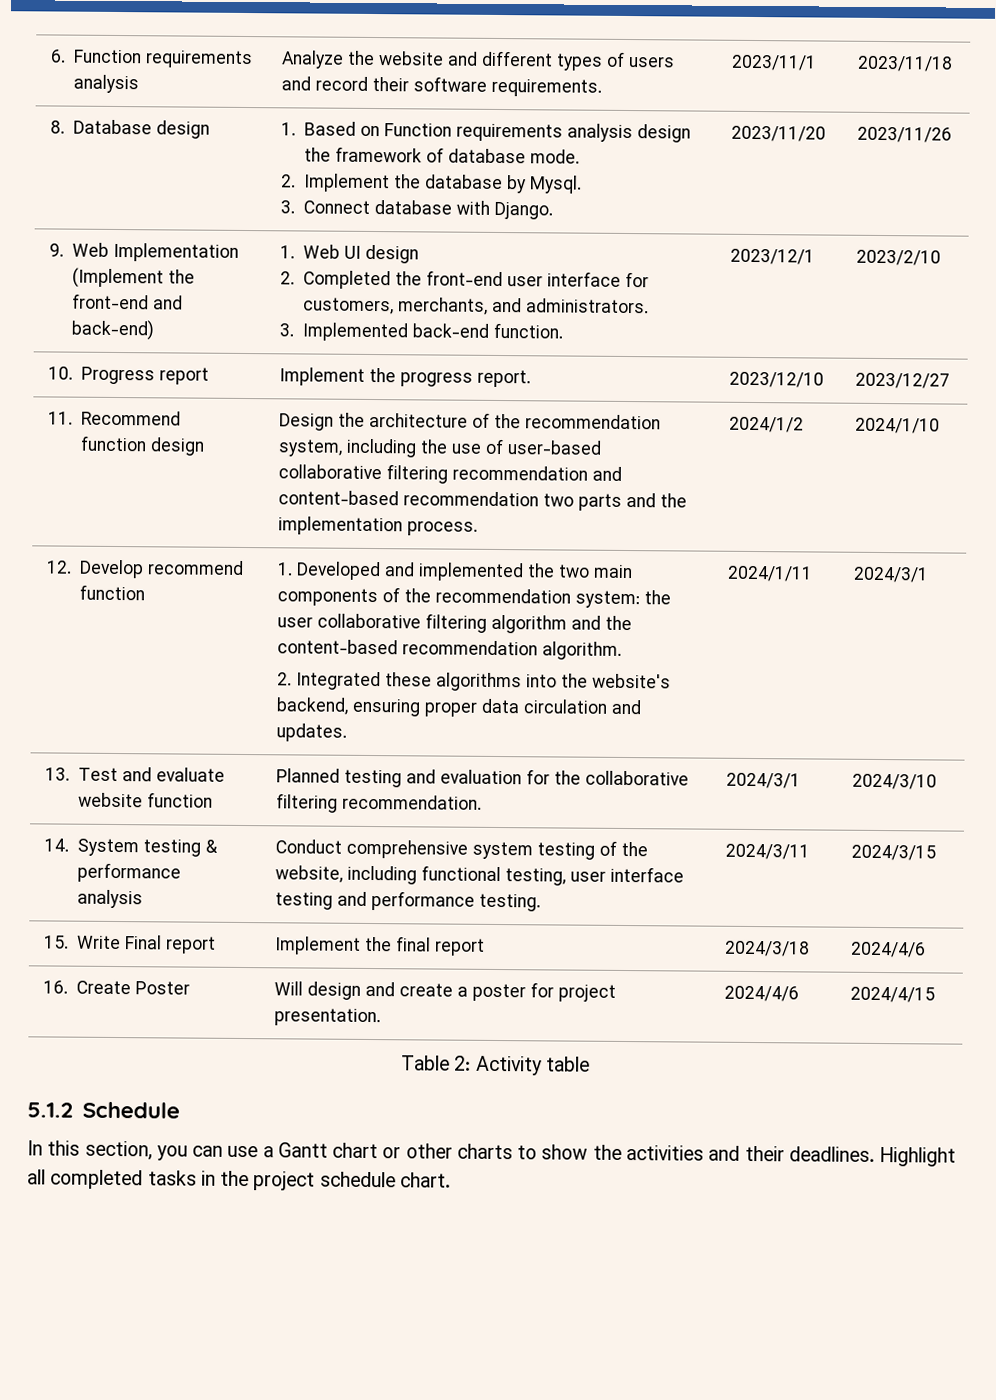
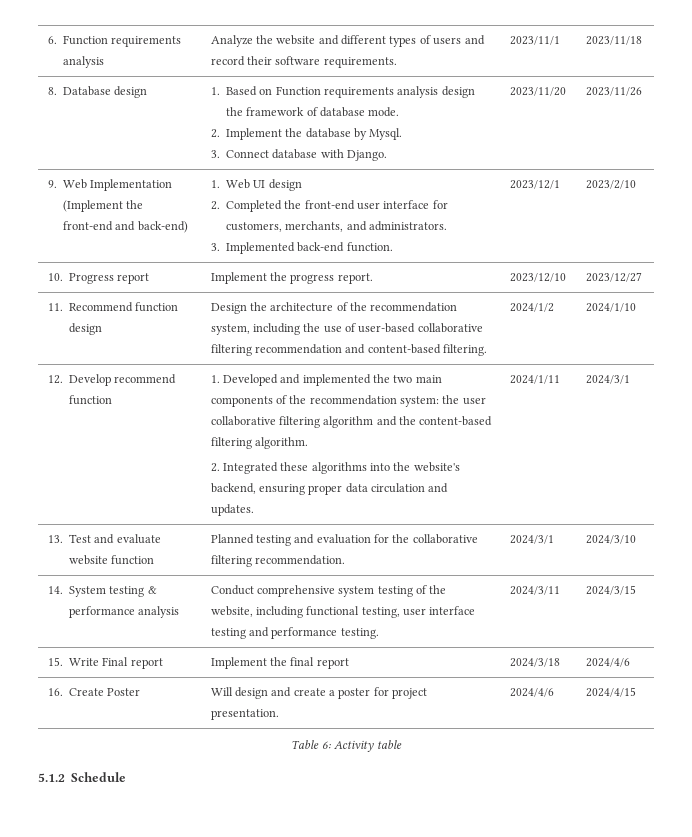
- 11. Recommend function design | Design the architecture of the recommendation system, including the use of user-based collaborative filtering recommendation and content-based recommendation two parts and the implementation process. | 2024/1/2 | 2024/1/10
+ 11. Recommend function design | Design the architecture of the recommendation system, including the use of user-based collaborative filtering recommendation and content-based filtering. | 2024/1/2 | 2024/1/10
- 1. Developed and implemented the two main components of the recommendation system: the user collaborative filtering algorithm and the content-based recommendation algorithm.
+ 1. Developed and implemented the two main components of the recommendation system: the user collaborative filtering algorithm and the content-based filtering algorithm.
- Table 2: Activity table
+ Table 6: Activity table
- In this section, you can use a Gantt chart or other charts to show the activities and their deadlines. Highlight all completed tasks in the project schedule chart.

